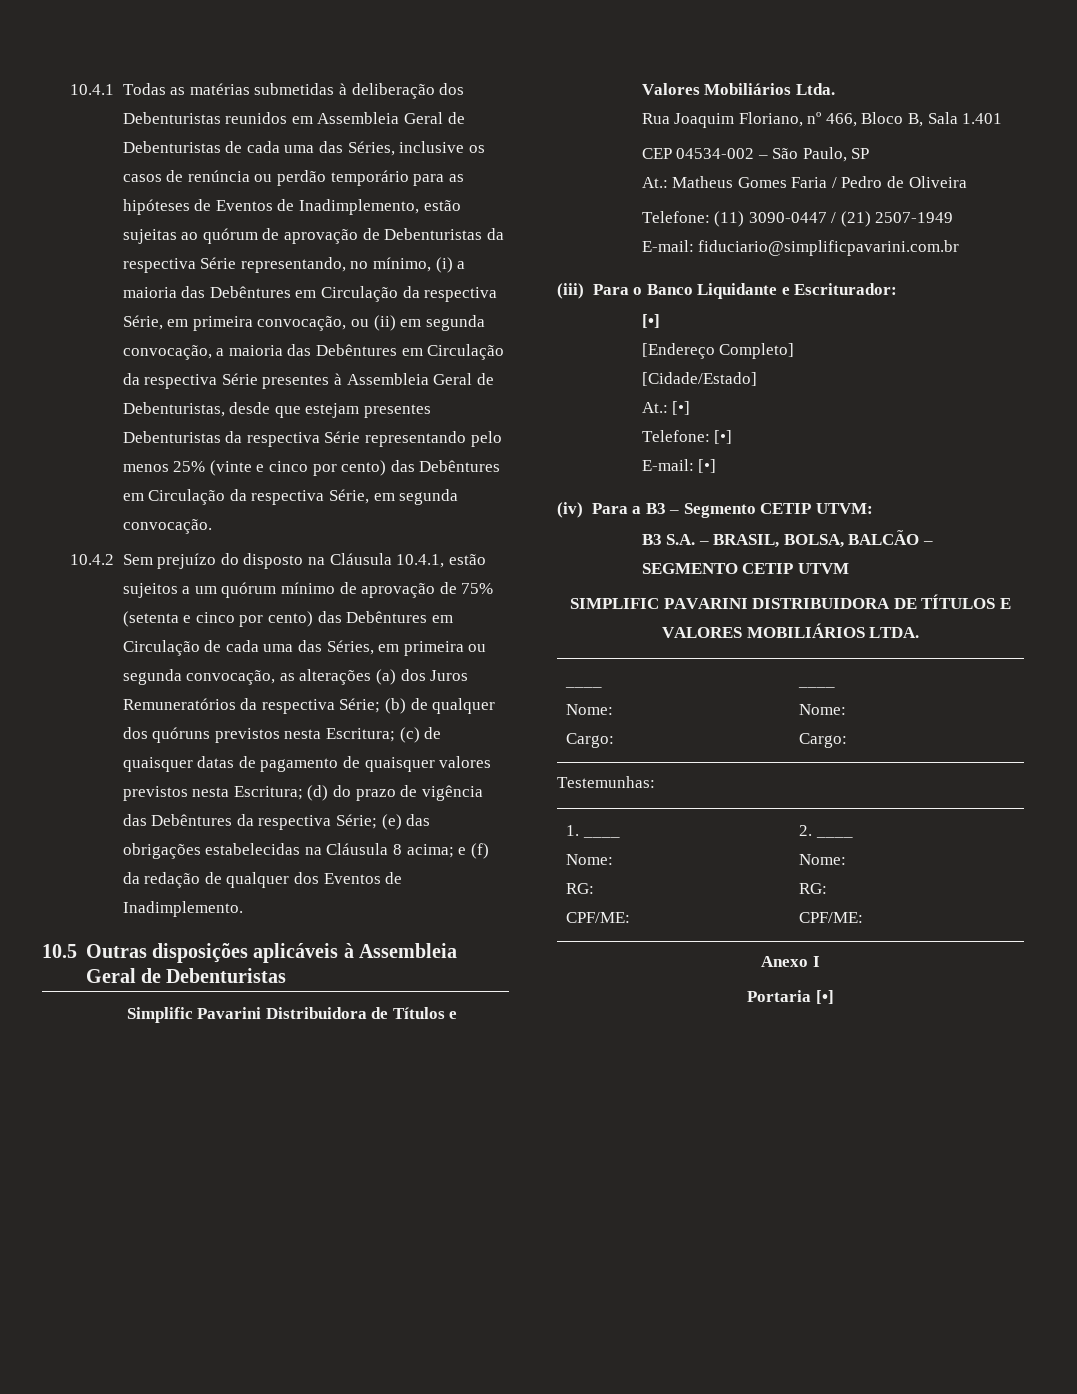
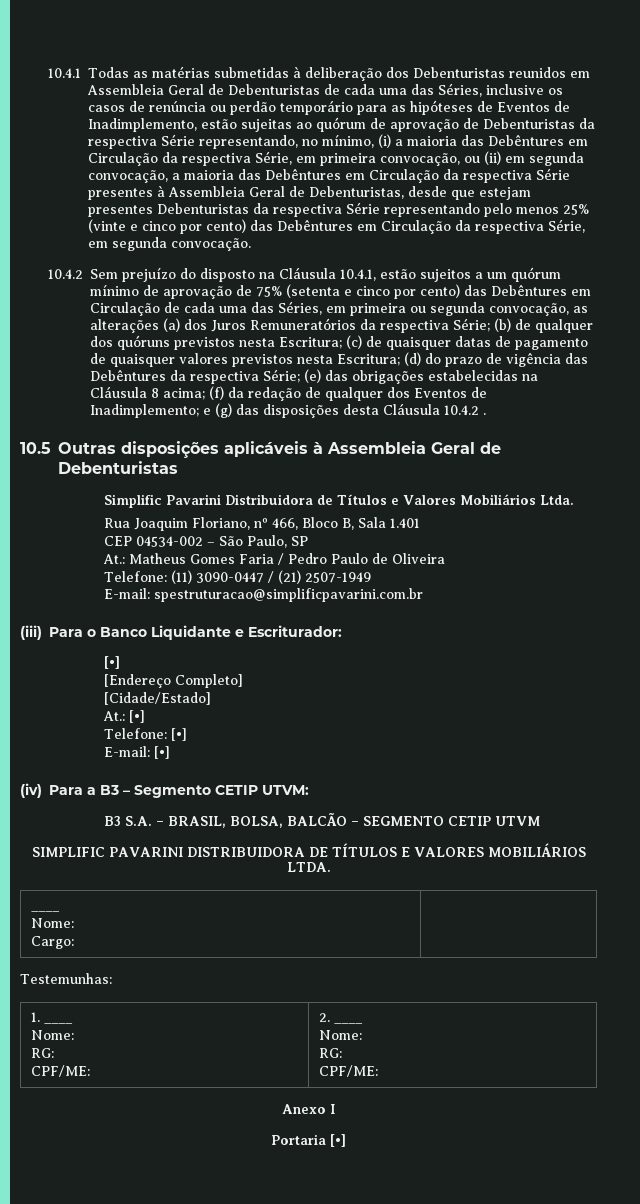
- e (f) da redação de qualquer dos Eventos de Inadimplemento.
+ (f) da redação de qualquer dos Eventos de Inadimplemento; e (g) das disposições desta Cláusula 10.4.2 .
- At.: Matheus Gomes Faria / Pedro de Oliveira
+ At.: Matheus Gomes Faria / Pedro Paulo de Oliveira
- E-mail: fiduciario@simplificpavarini.com.br
+ E-mail: spestruturacao@simplificpavarini.com.br
  SIMPLIFIC PAVARINI DISTRIBUIDORA DE TÍTULOS E VALORES MOBILIÁRIOS LTDA.
  ____
  Nome:
- Cargo: | ____
- Nome:
- Cargo:
+ Cargo: |

